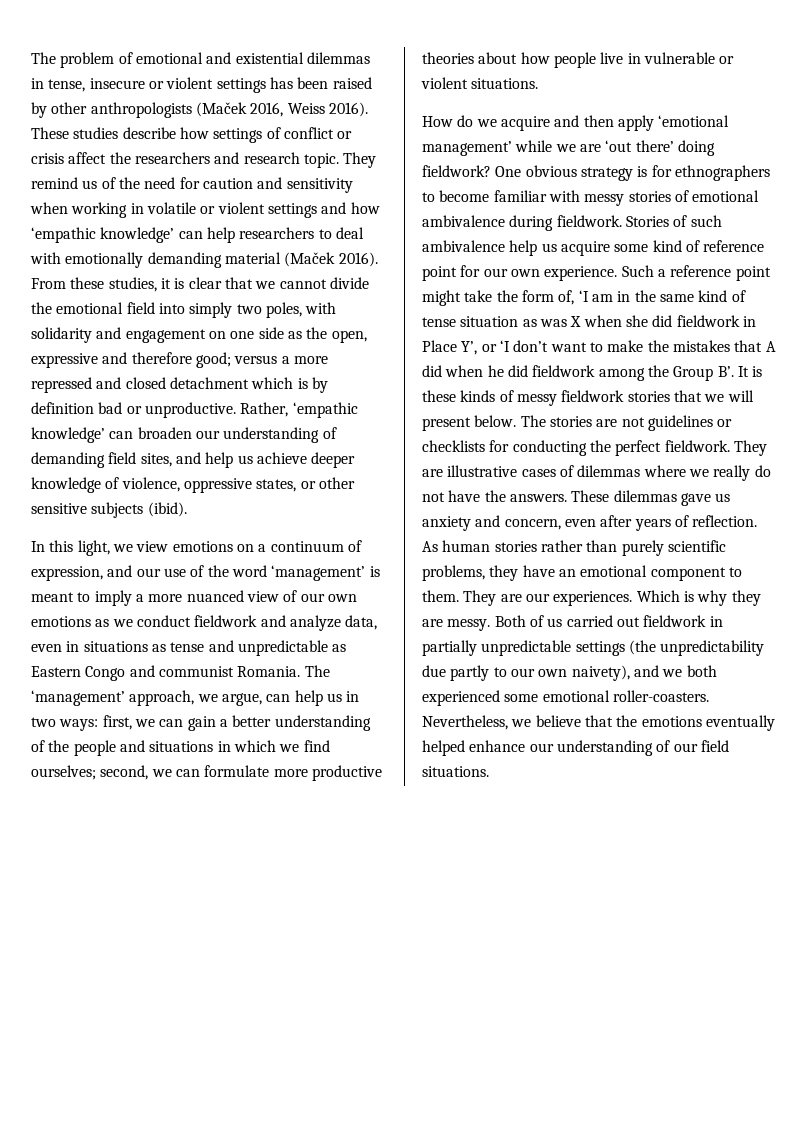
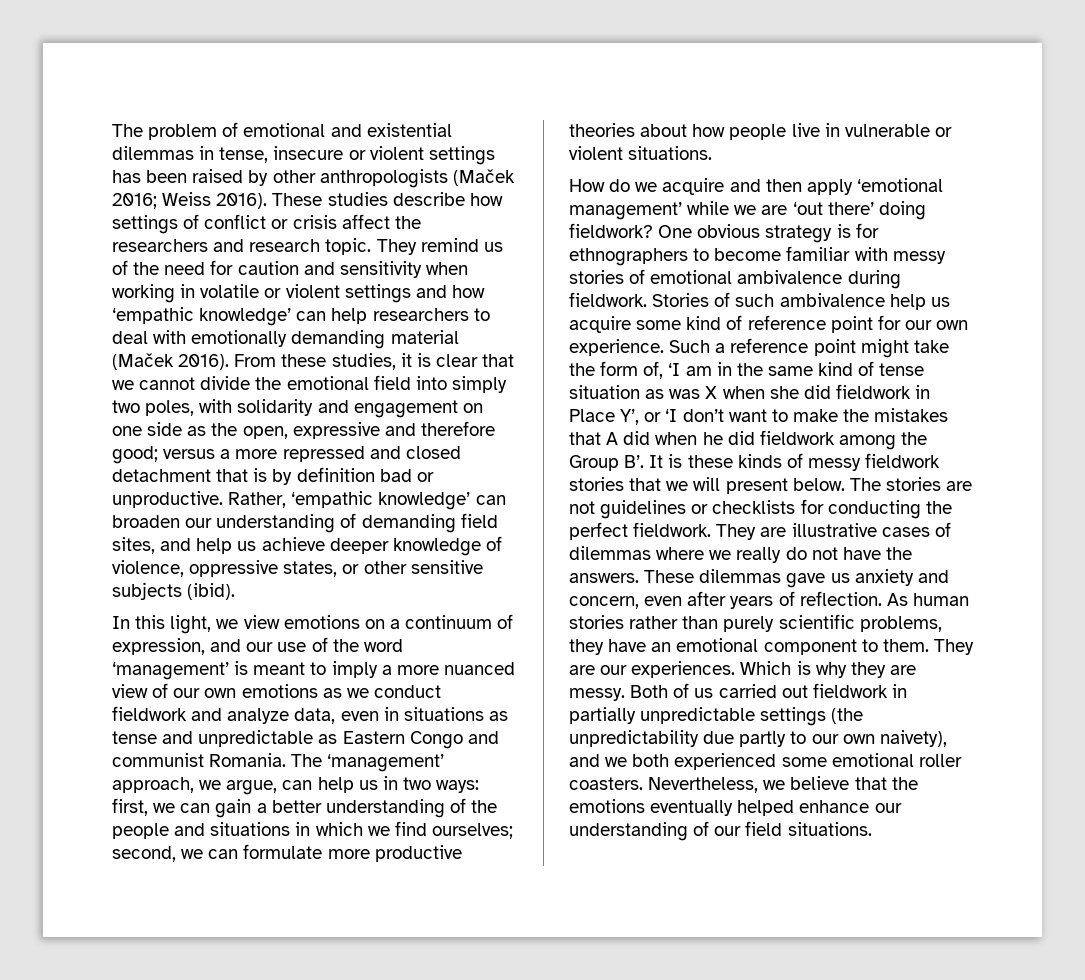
- The problem of emotional and existential dilemmas in tense, insecure or violent settings has been raised by other anthropologists (Maček 2016, Weiss 2016).
+ The problem of emotional and existential dilemmas in tense, insecure or violent settings has been raised by other anthropologists (Maček 2016; Weiss 2016).
- From these studies, it is clear that we cannot divide the emotional field into simply two poles, with solidarity and engagement on one side as the open, expressive and therefore good; versus a more repressed and closed detachment which is by definition bad or unproductive.
+ From these studies, it is clear that we cannot divide the emotional field into simply two poles, with solidarity and engagement on one side as the open, expressive and therefore good; versus a more repressed and closed detachment that is by definition bad or unproductive.
- Both of us carried out fieldwork in partially unpredictable settings (the unpredictability due partly to our own naivety), and we both experienced some emotional roller-coasters.
+ Both of us carried out fieldwork in partially unpredictable settings (the unpredictability due partly to our own naivety), and we both experienced some emotional roller coasters.

